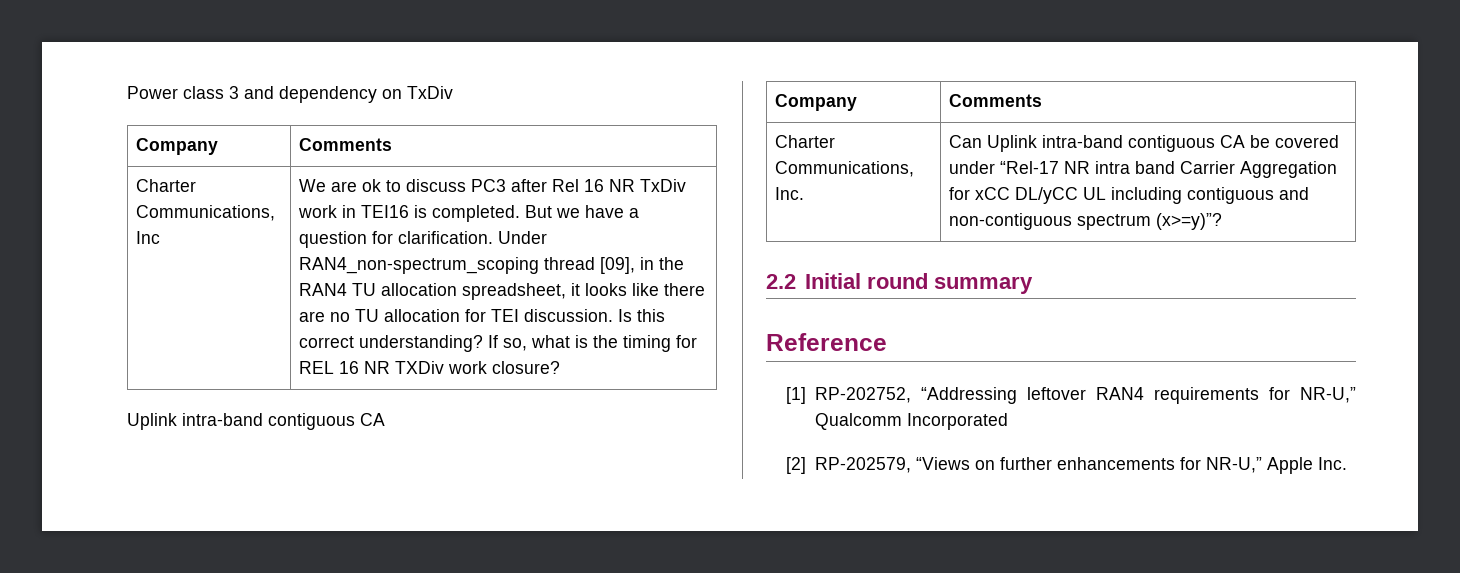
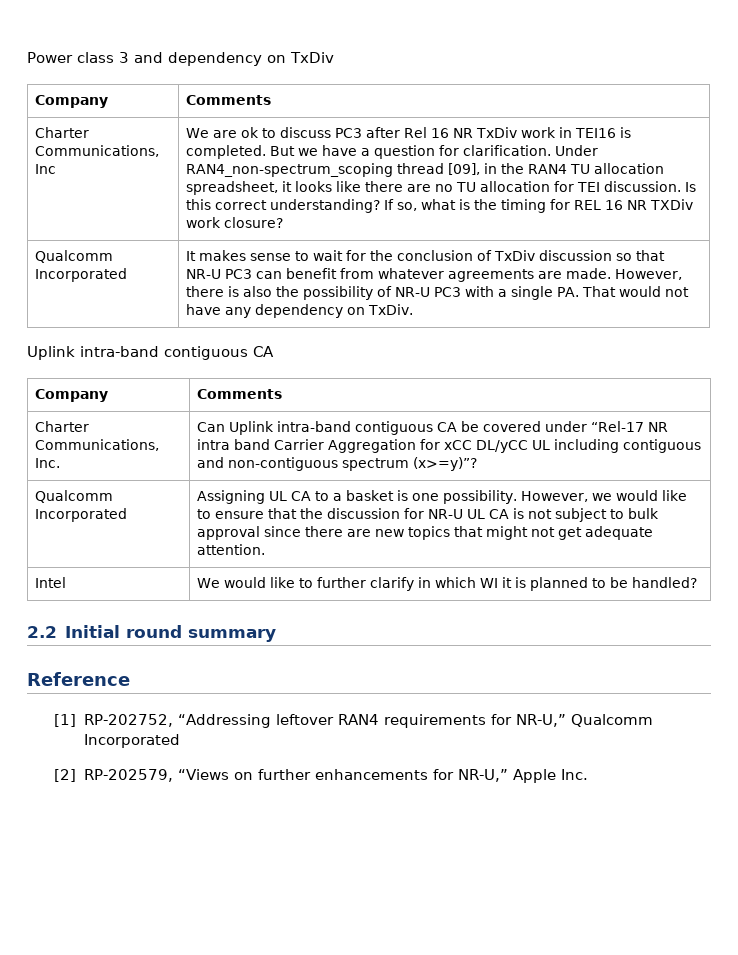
+ Qualcomm Incorporated | It makes sense to wait for the conclusion of TxDiv discussion so that NR-U PC3 can benefit from whatever agreements are made. However, there is also the possibility of NR-U PC3 with a single PA. That would not have any dependency on TxDiv.
+ Qualcomm Incorporated | Assigning UL CA to a basket is one possibility. However, we would like to ensure that the discussion for NR-U UL CA is not subject to bulk approval since there are new topics that might not get adequate attention.
+ Intel | We would like to further clarify in which WI it is planned to be handled?

